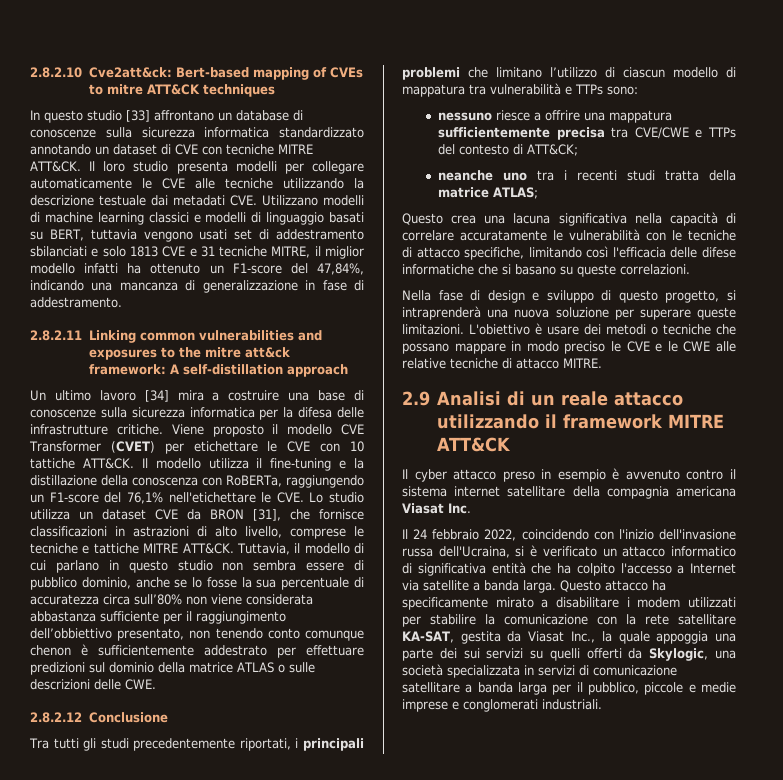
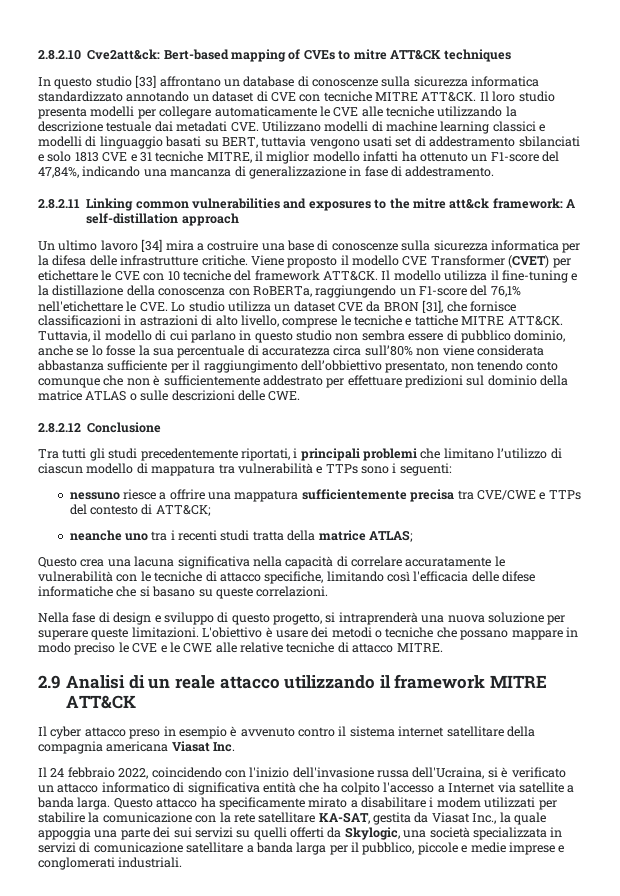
- Viene proposto il modello CVE Transformer (CVET) per etichettare le CVE con 10 tattiche ATT&CK.
+ Viene proposto il modello CVE Transformer (CVET) per etichettare le CVE con 10 tecniche del framework ATT&CK.
- Tuttavia, il modello di cui parlano in questo studio non sembra essere di pubblico dominio, anche se lo fosse la sua percentuale di accuratezza circa sull’80% non viene considerata abbastanza sufficiente per il raggiungimento dell’obbiettivo presentato, non tenendo conto comunque chenon è sufficientemente addestrato per effettuare predizioni sul dominio della matrice ATLAS o sulle descrizioni delle CWE.
+ Tuttavia, il modello di cui parlano in questo studio non sembra essere di pubblico dominio, anche se lo fosse la sua percentuale di accuratezza circa sull’80% non viene considerata abbastanza sufficiente per il raggiungimento dell’obbiettivo presentato, non tenendo conto comunque che non è sufficientemente addestrato per effettuare predizioni sul dominio della matrice ATLAS o sulle descrizioni delle CWE.
- Tra tutti gli studi precedentemente riportati, i principali problemi che limitano l’utilizzo di ciascun modello di mappatura tra vulnerabilità e TTPs sono:
+ Tra tutti gli studi precedentemente riportati, i principali problemi che limitano l’utilizzo di ciascun modello di mappatura tra vulnerabilità e TTPs sono i seguenti:

